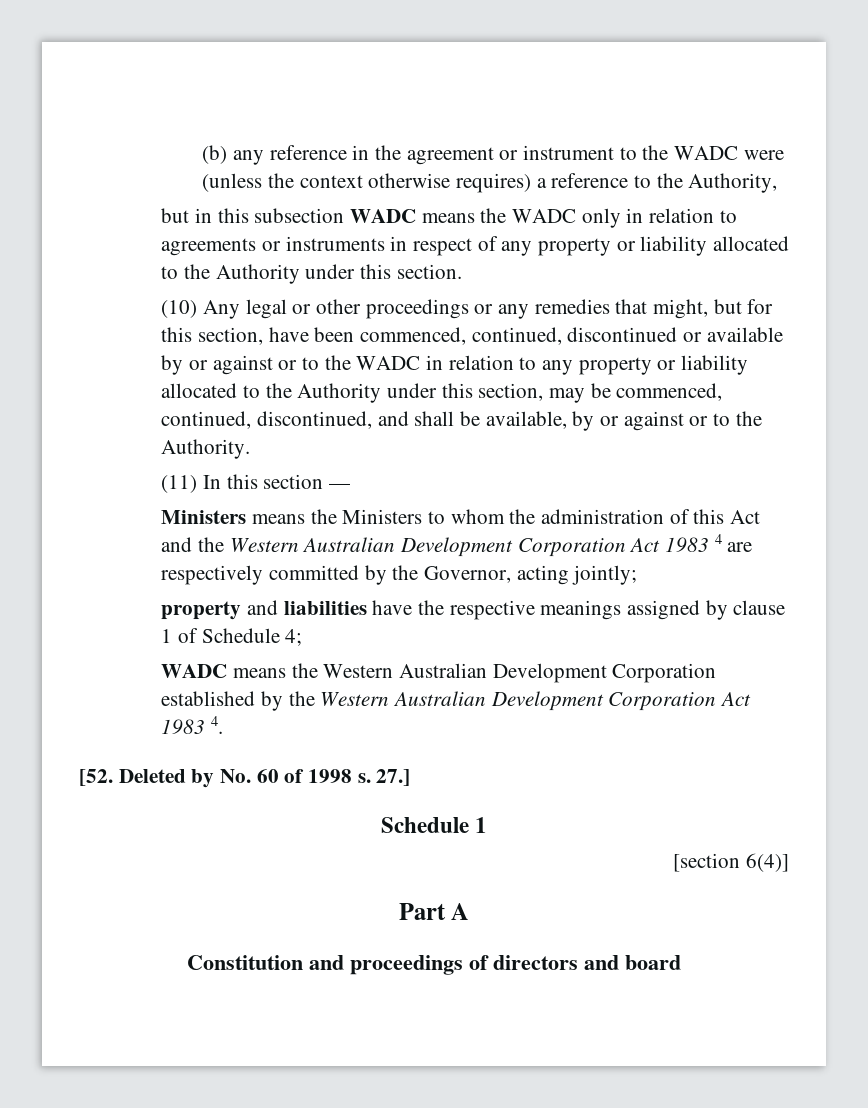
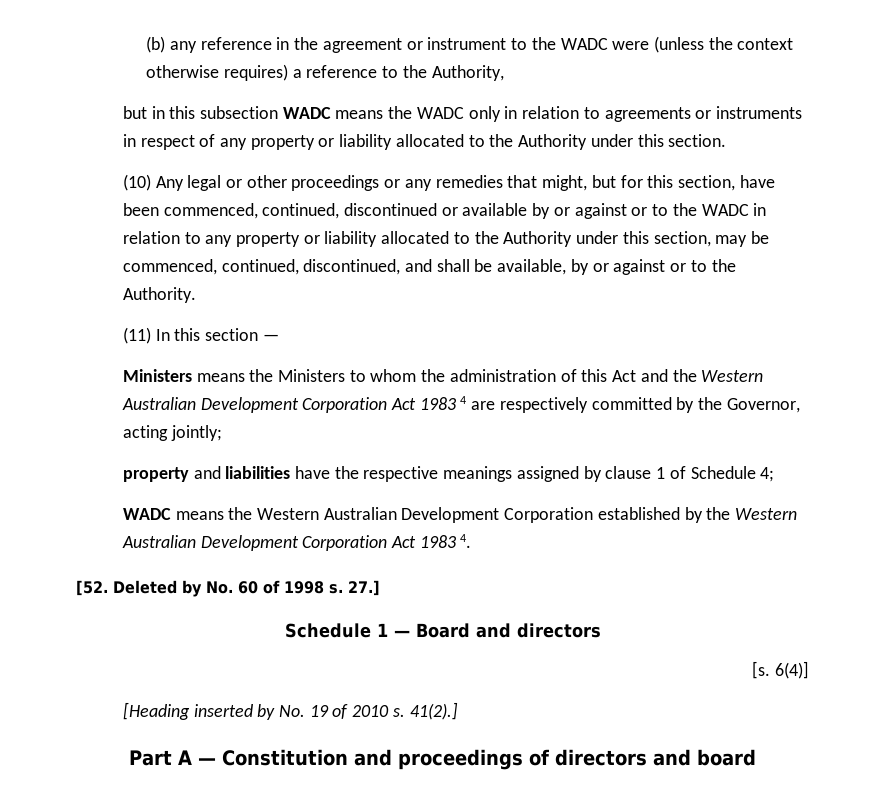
- Schedule 1
- [section 6(4)]
+ Schedule 1 — Board and directors
+ [s. 6(4)]
+ [Heading inserted by No. 19 of 2010 s. 41(2).]
- Part A
- Constitution and proceedings of directors and board
+ Part A — Constitution and proceedings of directors and board

